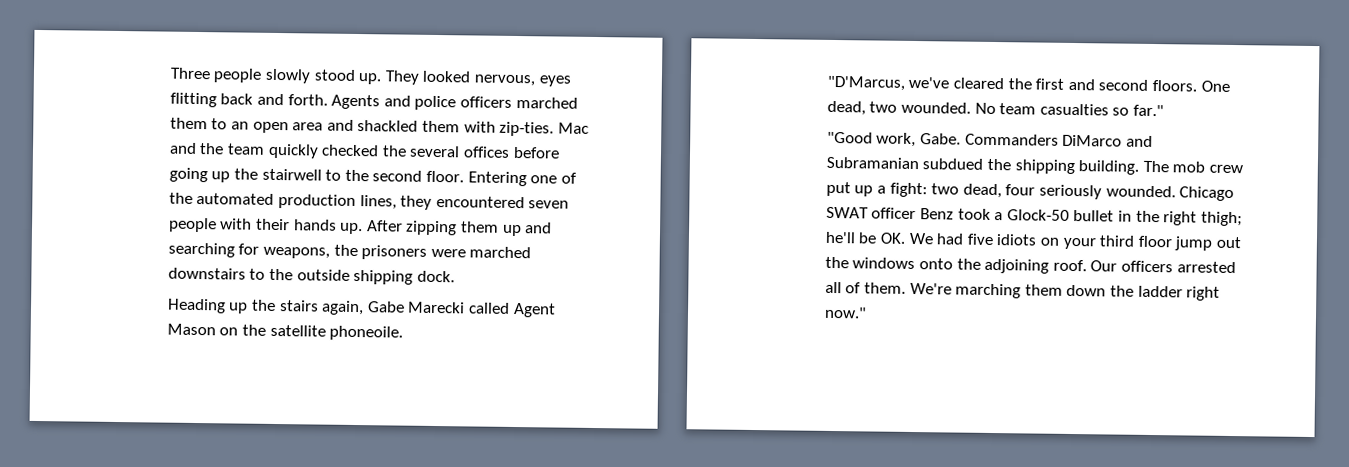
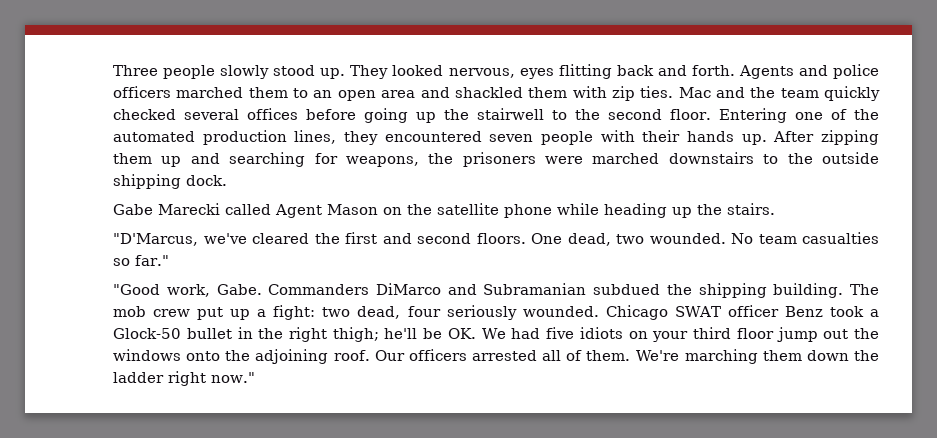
- Agents and police officers marched them to an open area and shackled them with zip-ties.
+ Agents and police officers marched them to an open area and shackled them with zip ties.
- Mac and the team quickly checked the several offices before going up the stairwell to the second floor.
+ Mac and the team quickly checked several offices before going up the stairwell to the second floor.
- Heading up the stairs again, Gabe Marecki called Agent Mason on the satellite phoneoile.
+ Gabe Marecki called Agent Mason on the satellite phone while heading up the stairs.

